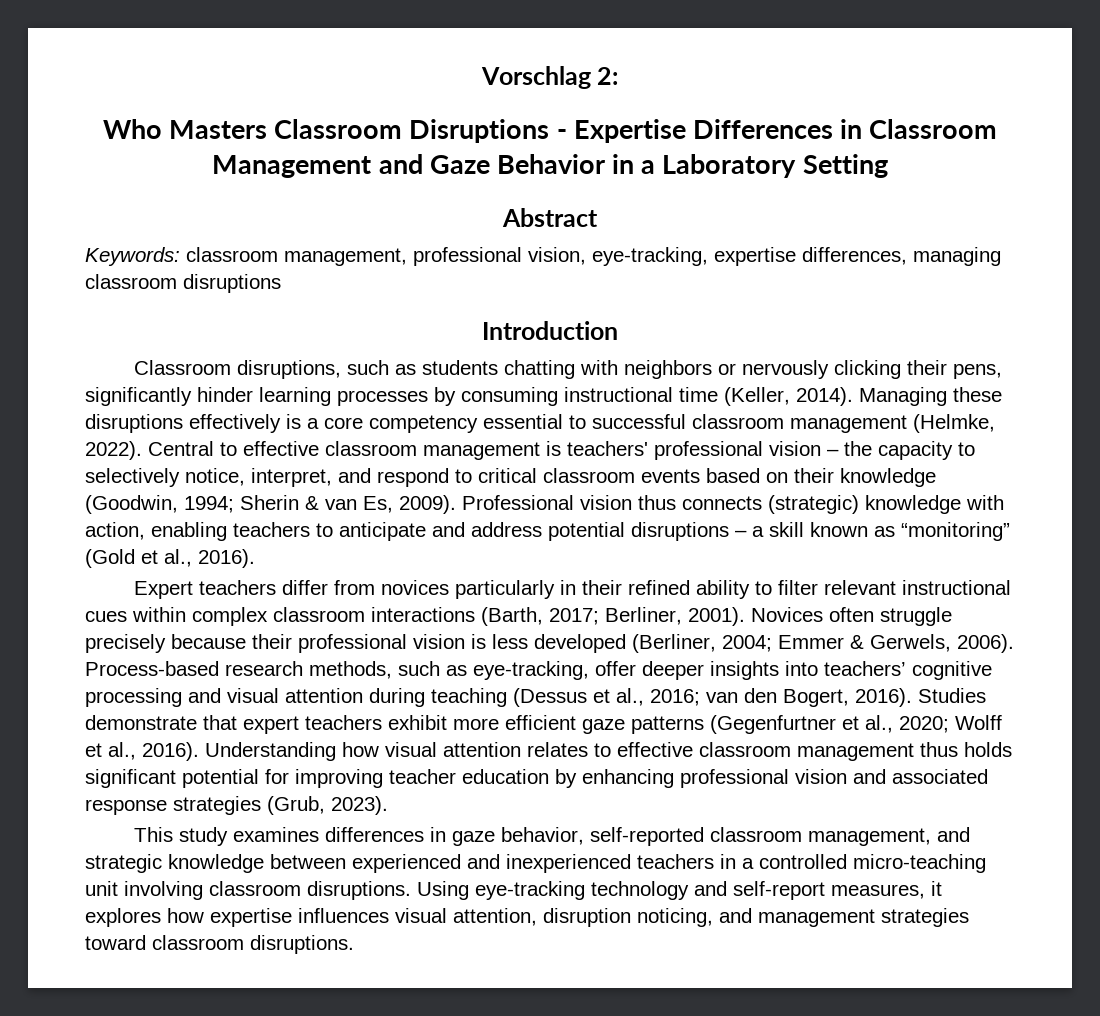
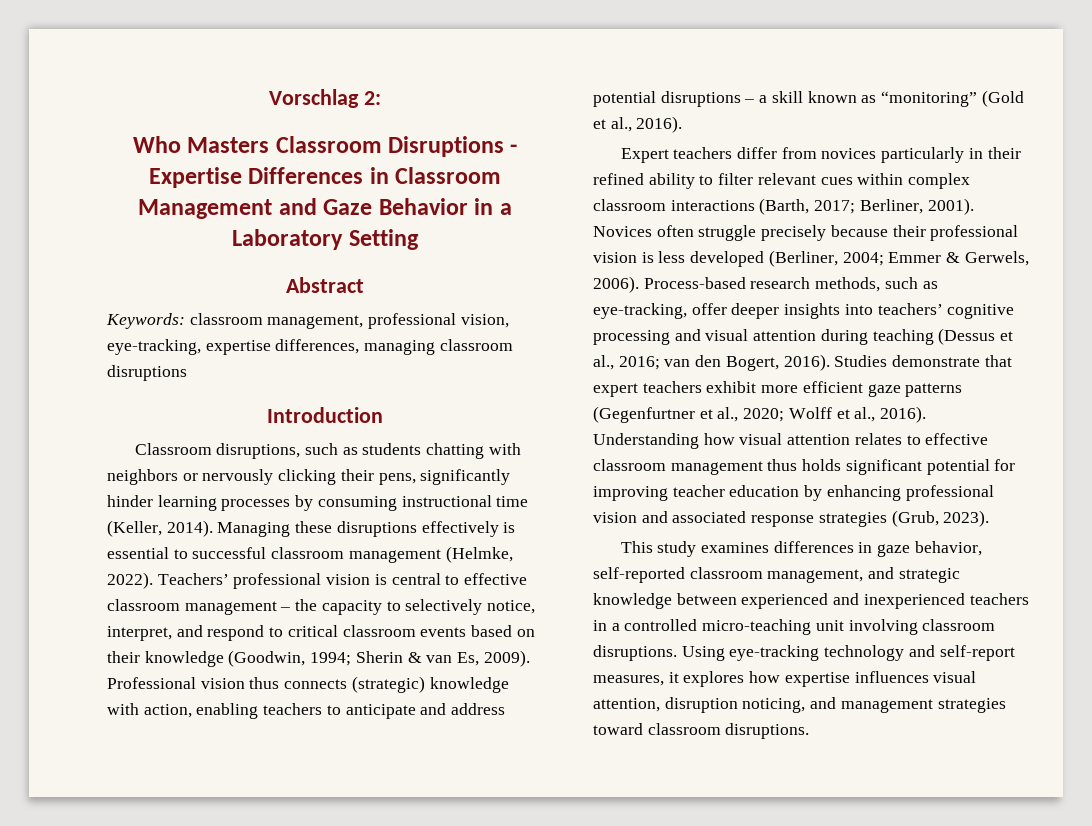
- Managing these disruptions effectively is a core competency essential to successful classroom management (Helmke, 2022).
+ Managing these disruptions effectively is essential to successful classroom management (Helmke, 2022).
- Central to effective classroom management is teachers' professional vision – the capacity to selectively notice, interpret, and respond to critical classroom events based on their knowledge (Goodwin, 1994; Sherin & van Es, 2009).
+ Teachers’ professional vision is central to effective classroom management – the capacity to selectively notice, interpret, and respond to critical classroom events based on their knowledge (Goodwin, 1994; Sherin & van Es, 2009).
- Expert teachers differ from novices particularly in their refined ability to filter relevant instructional cues within complex classroom interactions (Barth, 2017; Berliner, 2001).
+ Expert teachers differ from novices particularly in their refined ability to filter relevant cues within complex classroom interactions (Barth, 2017; Berliner, 2001).

